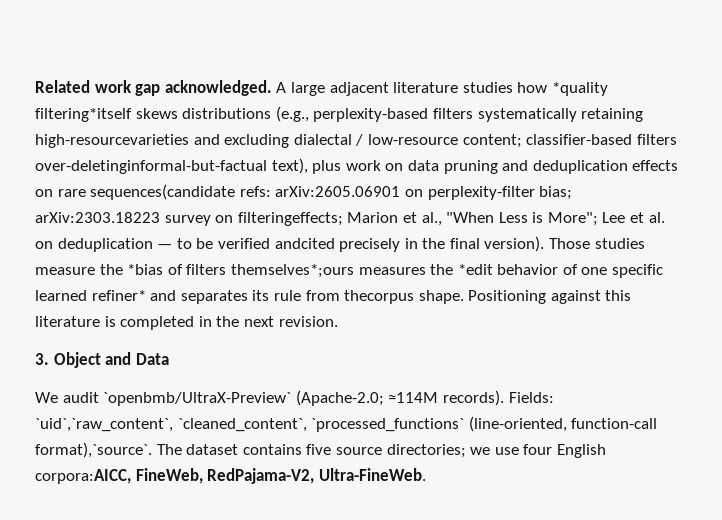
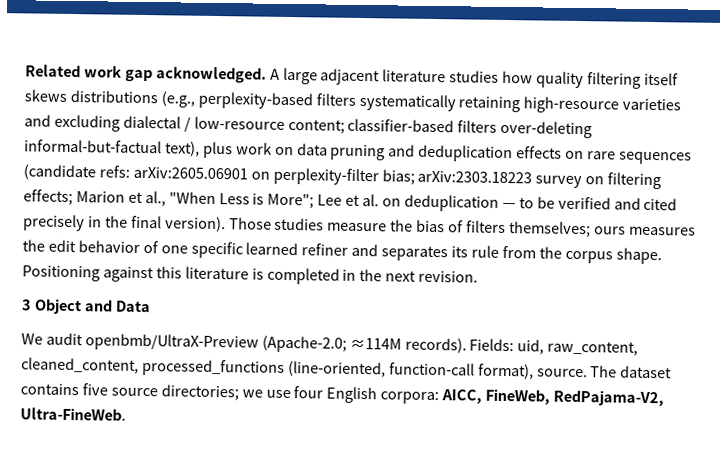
- A large adjacent literature studies how *quality filtering*itself skews distributions (e.g., perplexity-based filters systematically retaining high-resourcevarieties and excluding dialectal / low-resource content;
+ A large adjacent literature studies how quality filtering itself skews distributions (e.g., perplexity-based filters systematically retaining high-resource varieties and excluding dialectal / low-resource content;
- classifier-based filters over-deletinginformal-but-factual text), plus work on data pruning and deduplication effects on rare sequences(candidate refs:
+ classifier-based filters over-deleting informal-but-factual text), plus work on data pruning and deduplication effects on rare sequences (candidate refs:
- arXiv:2303.18223 survey on filteringeffects;
+ arXiv:2303.18223 survey on filtering effects;
- Lee et al. on deduplication — to be verified andcited precisely in the final version).
+ Lee et al. on deduplication — to be verified and cited precisely in the final version).
- Those studies measure the *bias of filters themselves*;ours measures the *edit behavior of one specific learned refiner* and separates its rule from thecorpus shape.
+ Those studies measure the bias of filters themselves; ours measures the edit behavior of one specific learned refiner and separates its rule from the corpus shape.
- 3. Object and Data
+ 3 Object and Data
- We audit `openbmb/UltraX-Preview` (Apache-2.0; ≈114M records).
+ We audit openbmb/UltraX-Preview (Apache-2.0; ≈114M records).
- Fields: `uid`,`raw_content`, `cleaned_content`, `processed_functions` (line-oriented, function-call format),`source`.
+ Fields: uid, raw_content, cleaned_content, processed_functions (line-oriented, function-call format), source.
- The dataset contains five source directories; we use four English corpora:AICC, FineWeb, RedPajama-V2, Ultra-FineWeb.
+ The dataset contains five source directories; we use four English corpora: AICC, FineWeb, RedPajama-V2, Ultra-FineWeb.

